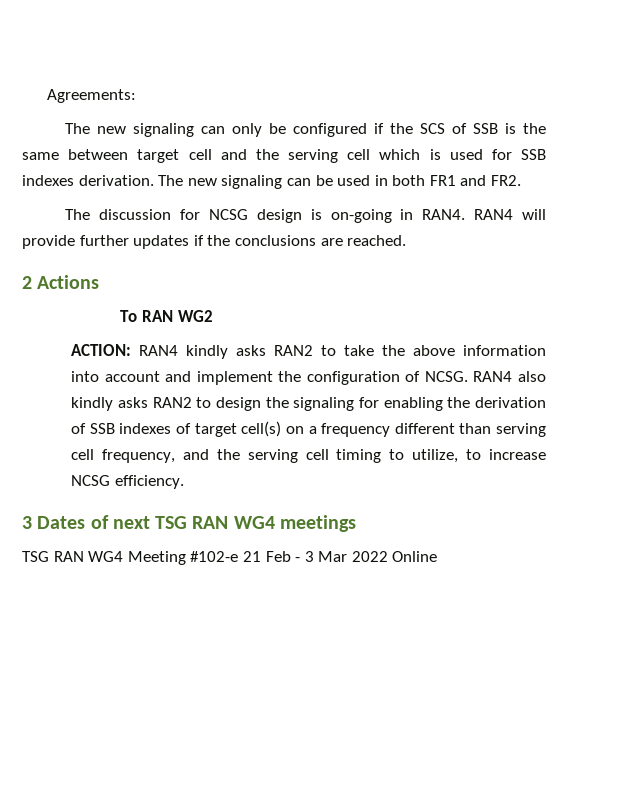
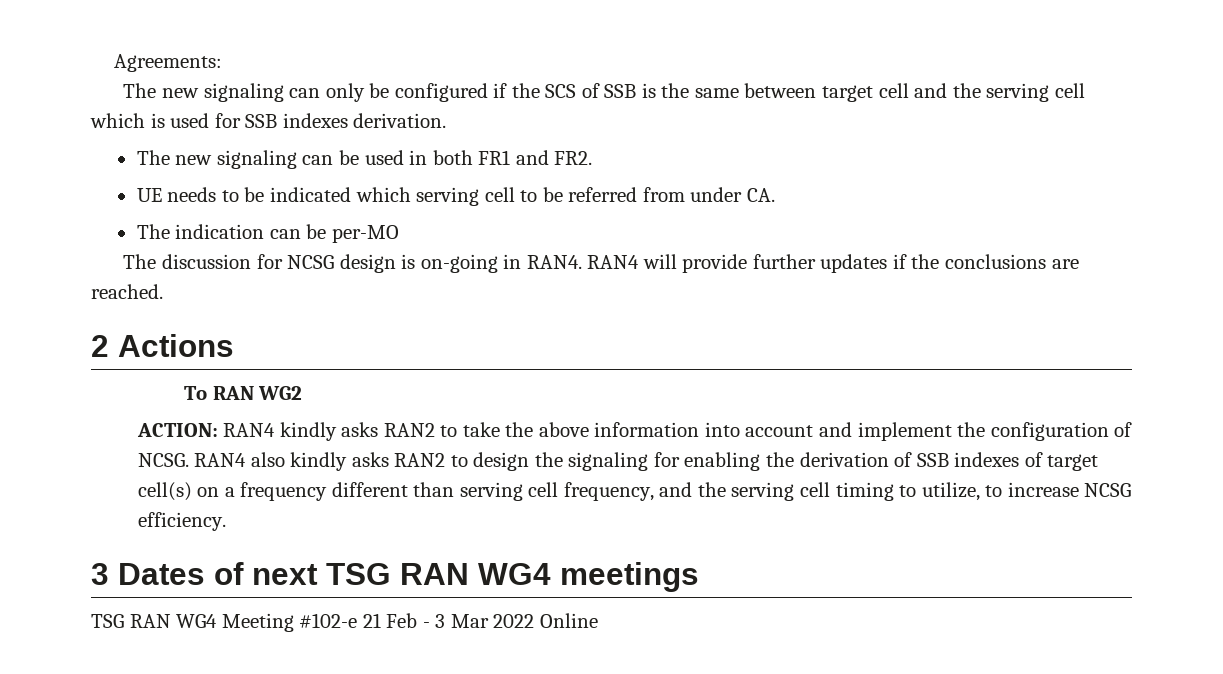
- The new signaling can only be configured if the SCS of SSB is the same between target cell and the serving cell which is used for SSB indexes derivation. The new signaling can be used in both FR1 and FR2.
+ The new signaling can only be configured if the SCS of SSB is the same between target cell and the serving cell which is used for SSB indexes derivation.
+ The new signaling can be used in both FR1 and FR2.
+ UE needs to be indicated which serving cell to be referred from under CA.
+ The indication can be per-MO

